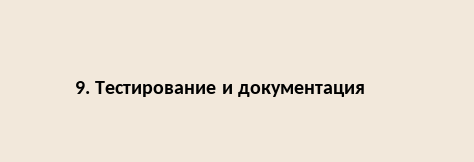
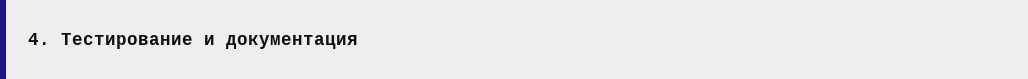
- 9. Тестирование и документация
+ 4. Тестирование и документация

